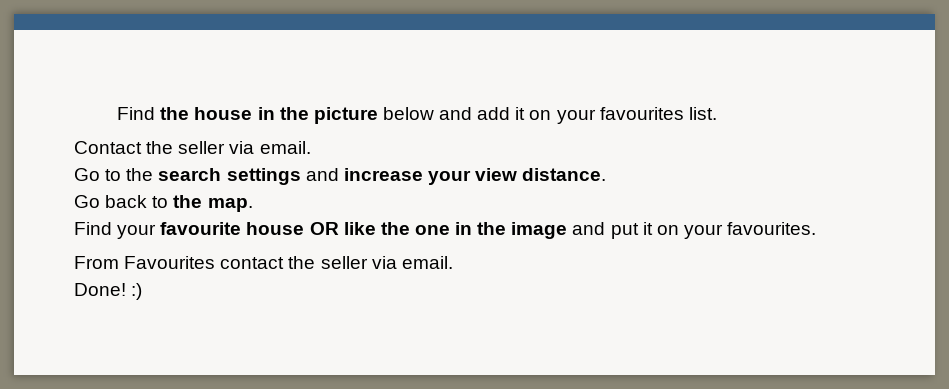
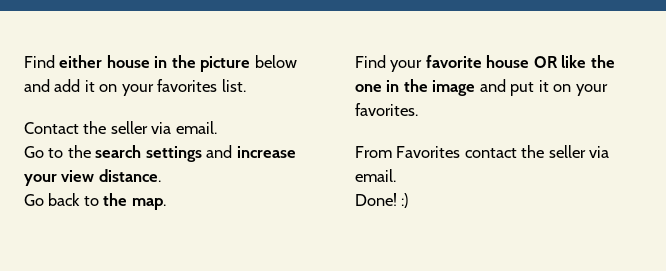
- Find the house in the picture below and add it on your favourites list.
+ Find either house in the picture below and add it on your favorites list.
- Find your favourite house OR like the one in the image and put it on your favourites.
+ Find your favorite house OR like the one in the image and put it on your favorites.
- From Favourites contact the seller via email.
+ From Favorites contact the seller via email.

